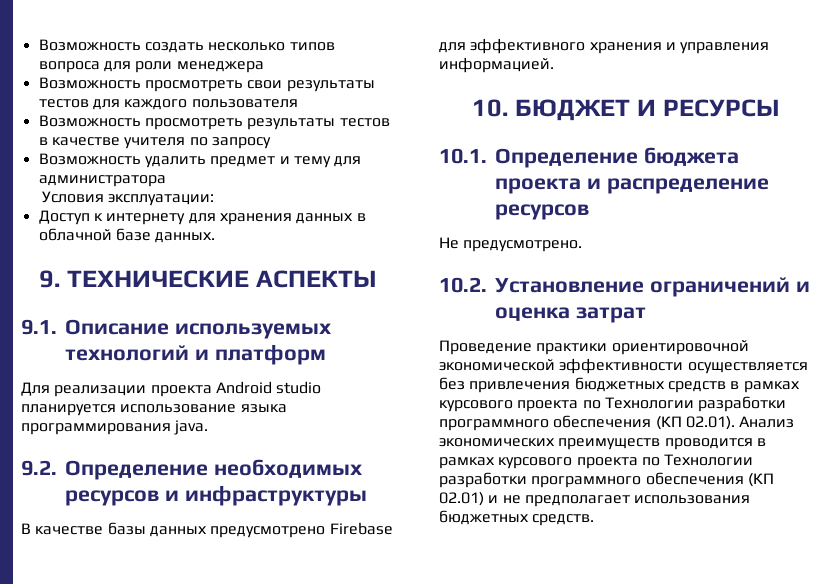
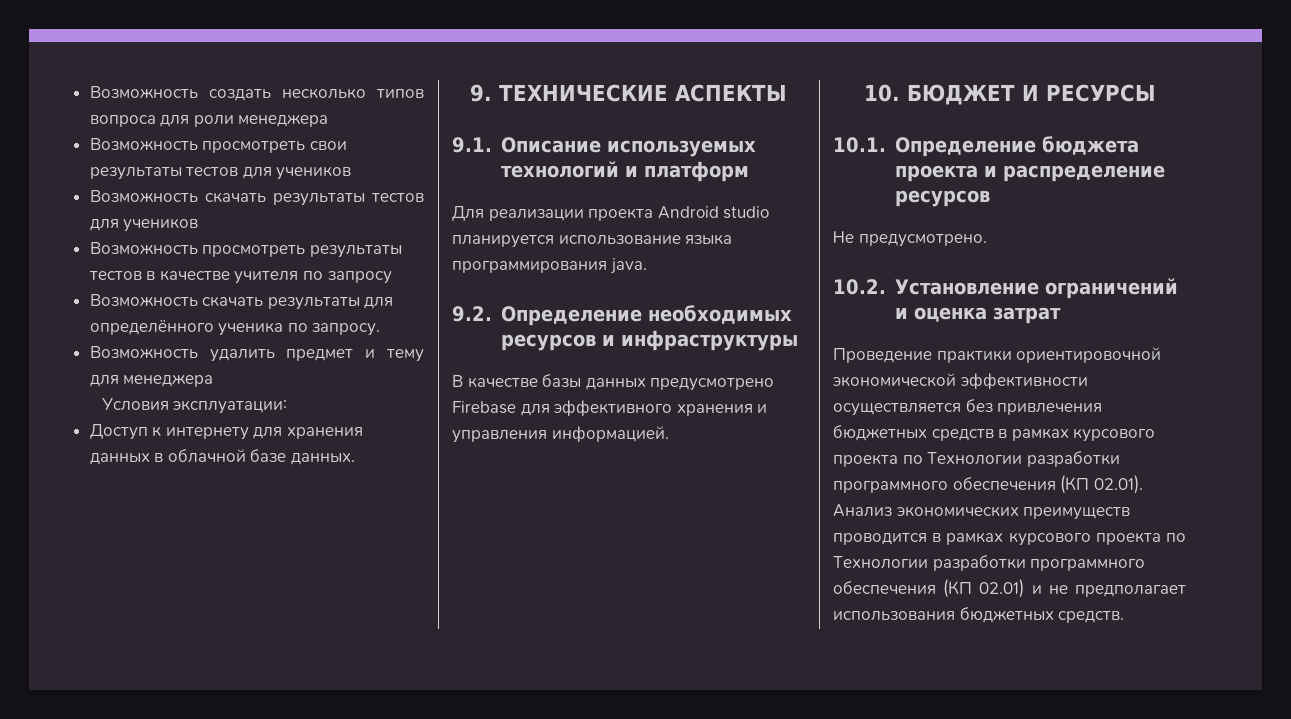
- Возможность просмотреть свои результаты тестов для каждого пользователя
+ Возможность просмотреть свои результаты тестов для учеников
+ Возможность скачать результаты тестов для учеников
+ Возможность скачать результаты для определённого ученика по запросу.
- Возможность удалить предмет и тему для администратора
+ Возможность удалить предмет и тему для менеджера

